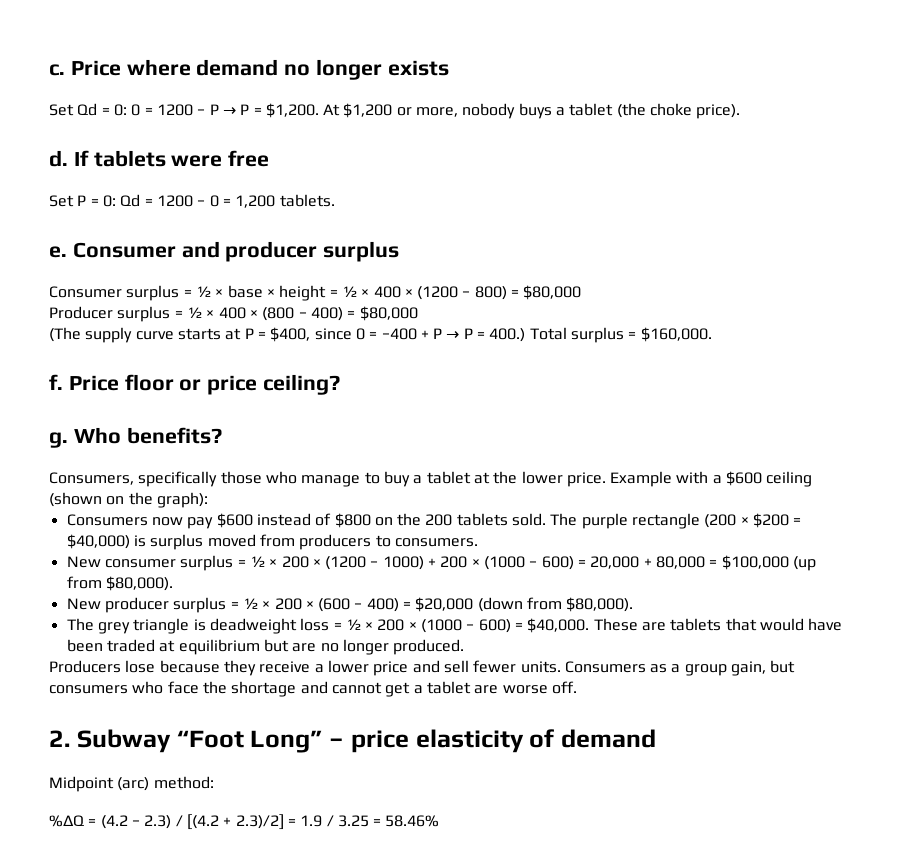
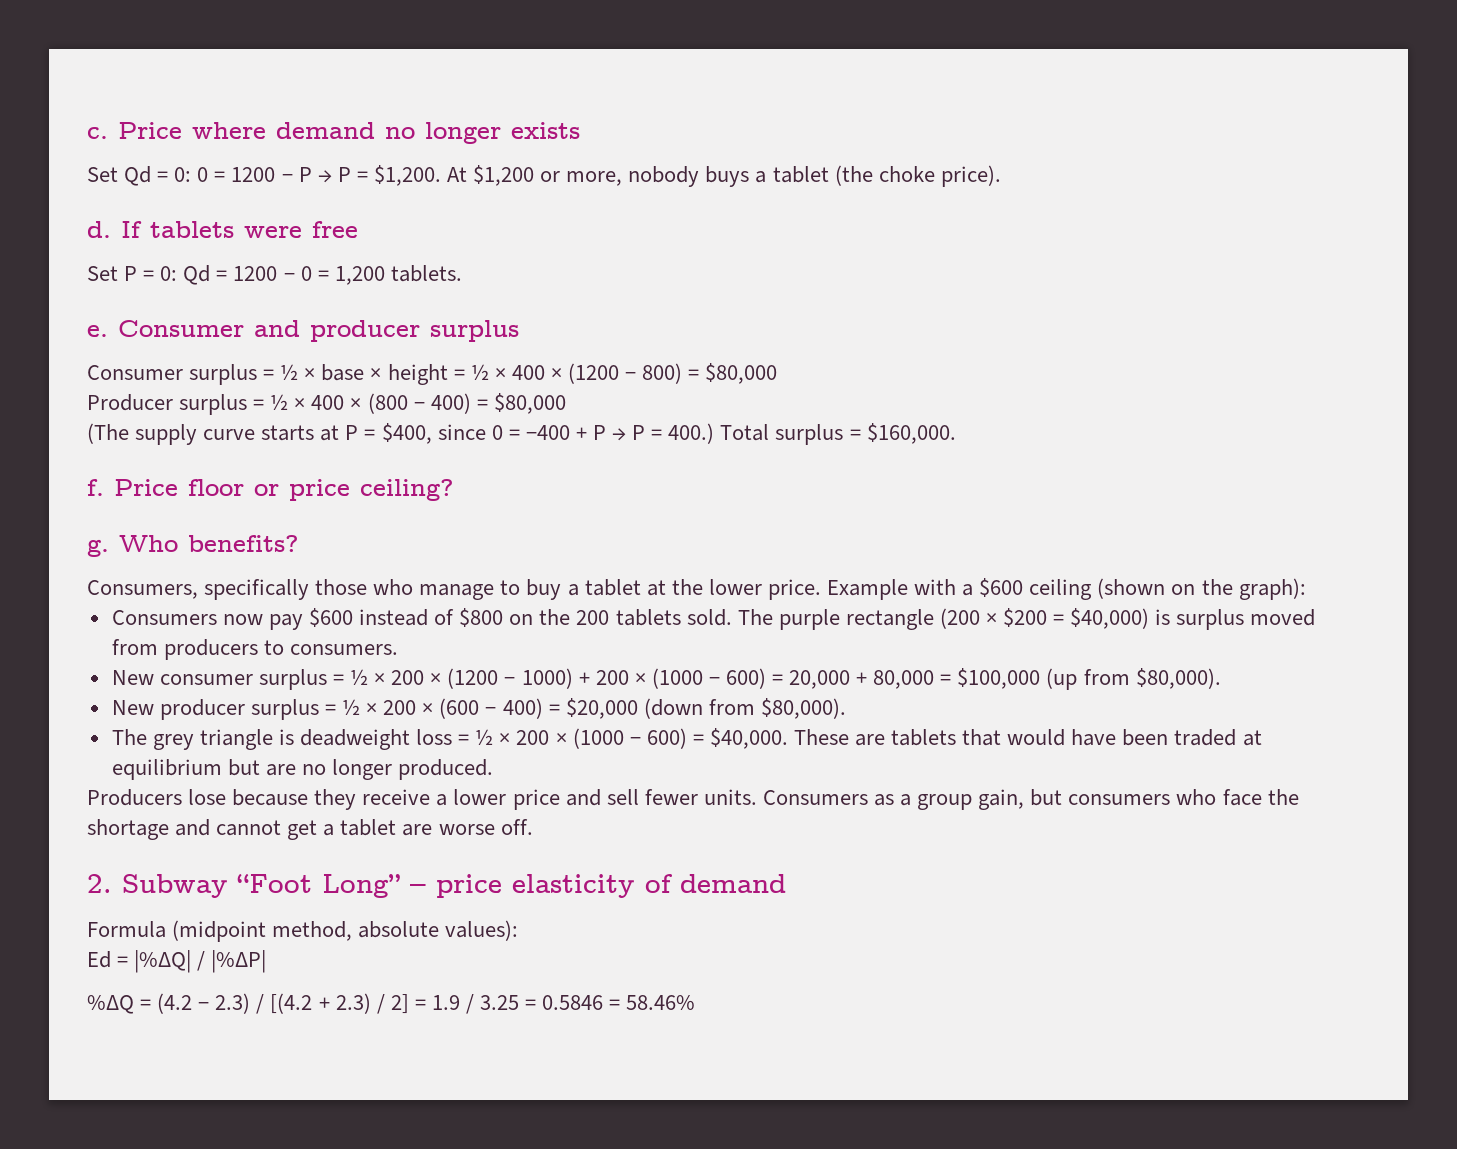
- Midpoint (arc) method:
+ Formula (midpoint method, absolute values):
+ Ed = |%ΔQ| / |%ΔP|
- %ΔQ = (4.2 − 2.3) / [(4.2 + 2.3)/2] = 1.9 / 3.25 = 58.46%
+ %ΔQ = (4.2 − 2.3) / [(4.2 + 2.3) / 2] = 1.9 / 3.25 = 0.5846 = 58.46%

